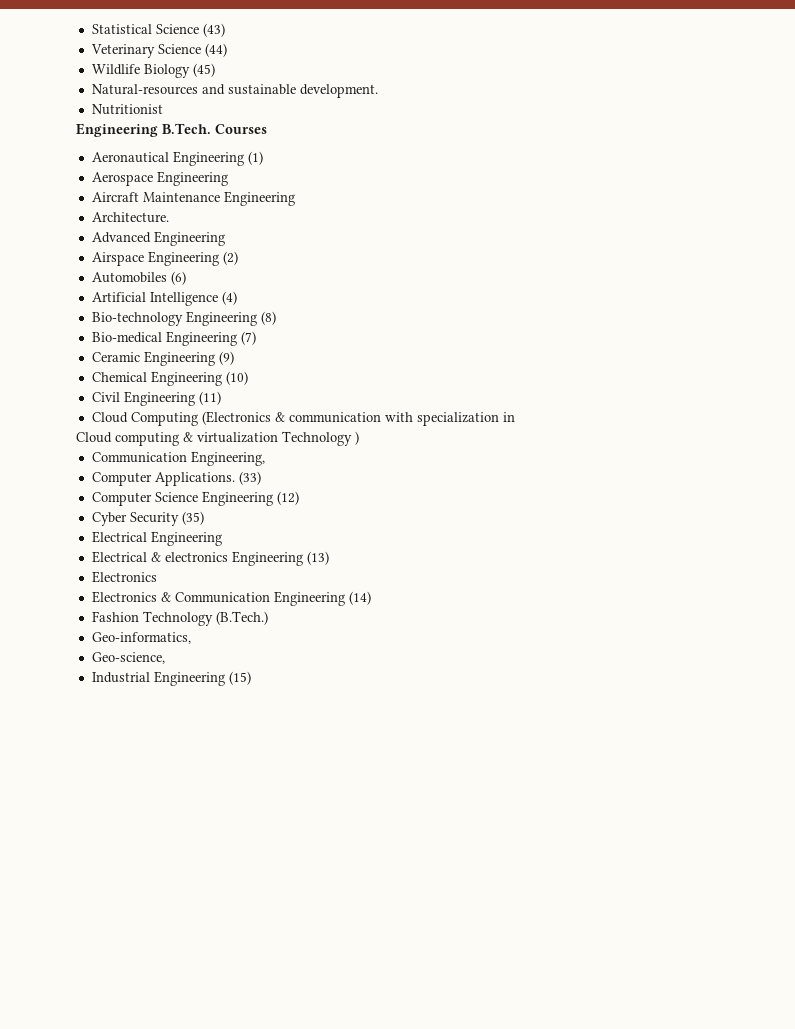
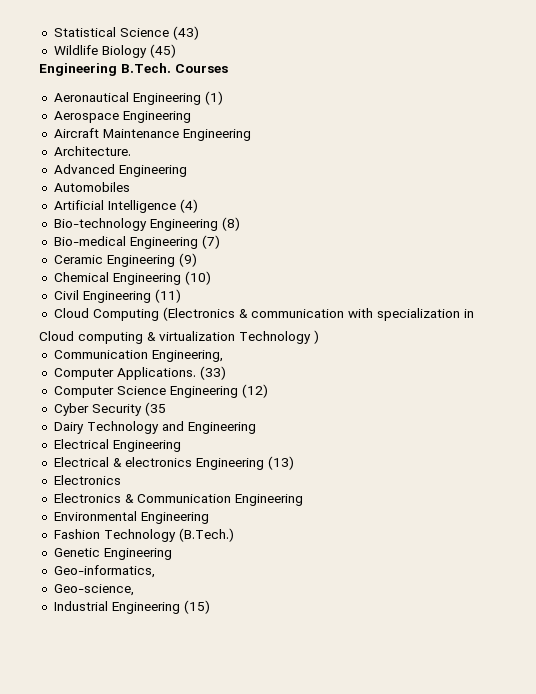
- Veterinary Science (44)
- Natural-resources and sustainable development.
- Nutritionist
- Airspace Engineering (2)
- Automobiles (6)
+ Automobiles
- Cyber Security (35)
+ Cyber Security (35
+ Dairy Technology and Engineering
- Electronics & Communication Engineering (14)
+ Electronics & Communication Engineering
+ Environmental Engineering
+ Genetic Engineering

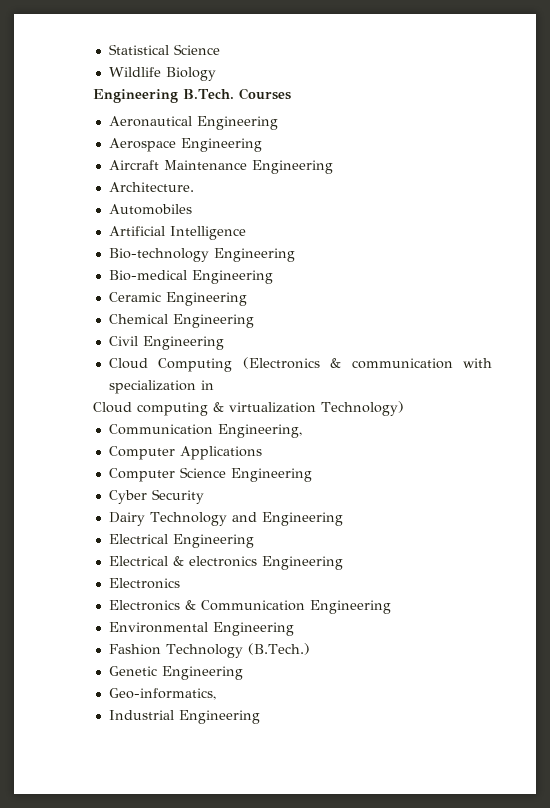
- Statistical Science (43)
+ Statistical Science
- Wildlife Biology (45)
+ Wildlife Biology
- Aeronautical Engineering (1)
+ Aeronautical Engineering
- Advanced Engineering
- Artificial Intelligence (4)
+ Artificial Intelligence
- Bio-technology Engineering (8)
+ Bio-technology Engineering
- Bio-medical Engineering (7)
+ Bio-medical Engineering
- Ceramic Engineering (9)
+ Ceramic Engineering
- Chemical Engineering (10)
+ Chemical Engineering
- Civil Engineering (11)
+ Civil Engineering
- Cloud computing & virtualization Technology )
+ Cloud computing & virtualization Technology)
- Computer Applications. (33)
+ Computer Applications
- Computer Science Engineering (12)
+ Computer Science Engineering
- Cyber Security (35
+ Cyber Security
- Electrical & electronics Engineering (13)
+ Electrical & electronics Engineering
- Geo-science,
- Industrial Engineering (15)
+ Industrial Engineering

